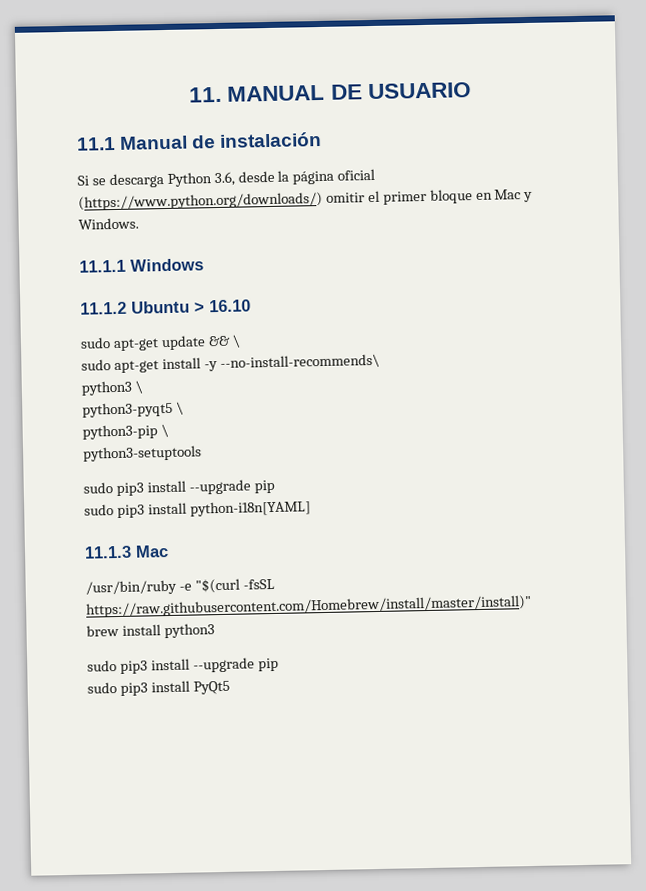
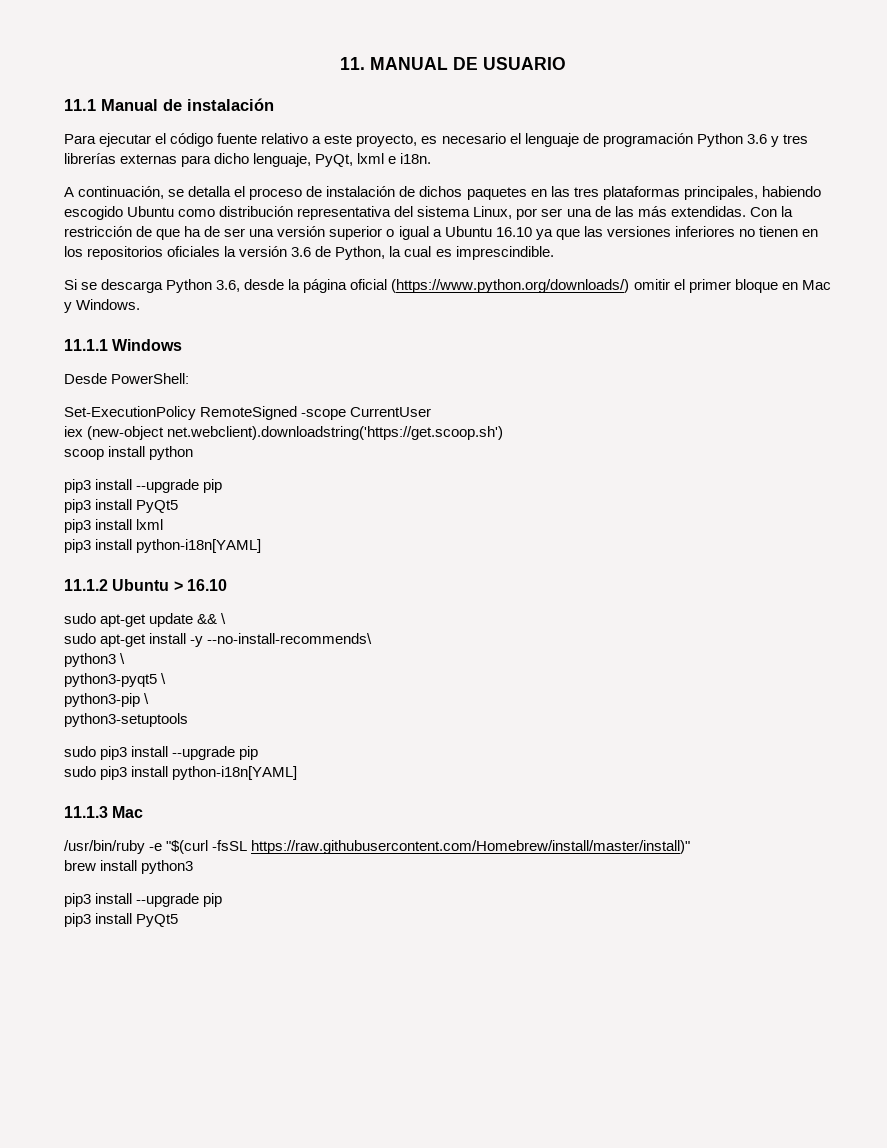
+ Para ejecutar el código fuente relativo a este proyecto, es necesario el lenguaje de programación Python 3.6 y tres librerías externas para dicho lenguaje, PyQt, lxml e i18n.
+ A continuación, se detalla el proceso de instalación de dichos paquetes en las tres plataformas principales, habiendo escogido Ubuntu como distribución representativa del sistema Linux, por ser una de las más extendidas. Con la restricción de que ha de ser una versión superior o igual a Ubuntu 16.10 ya que las versiones inferiores no tienen en los repositorios oficiales la versión 3.6 de Python, la cual es imprescindible.
+ Desde PowerShell:
+ Set-ExecutionPolicy RemoteSigned -scope CurrentUser
+ iex (new-object net.webclient).downloadstring('https://get.scoop.sh')
+ scoop install python
+ pip3 install --upgrade pip
+ pip3 install PyQt5
+ pip3 install lxml
+ pip3 install python-i18n[YAML]
  brew install python3
- sudo pip3 install --upgrade pip
- sudo pip3 install PyQt5
+ pip3 install --upgrade pip
+ pip3 install PyQt5

